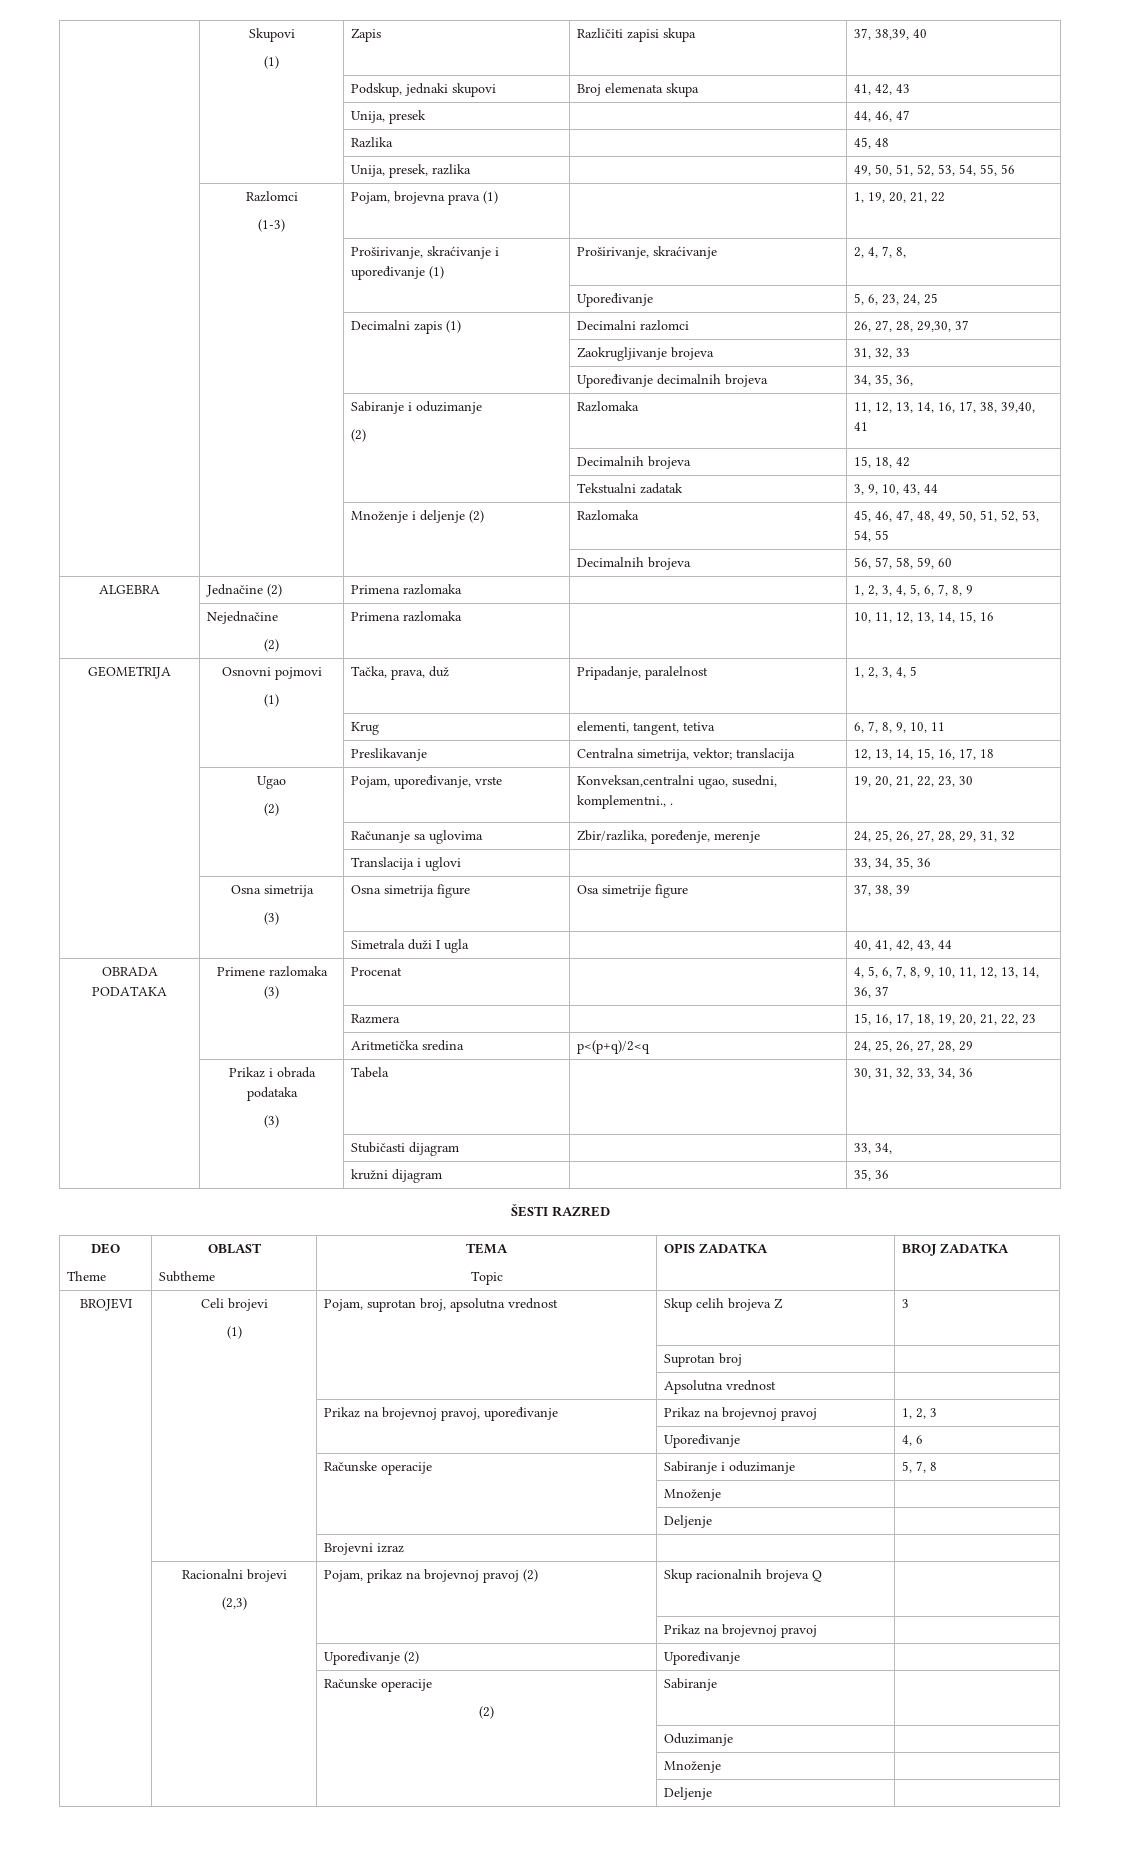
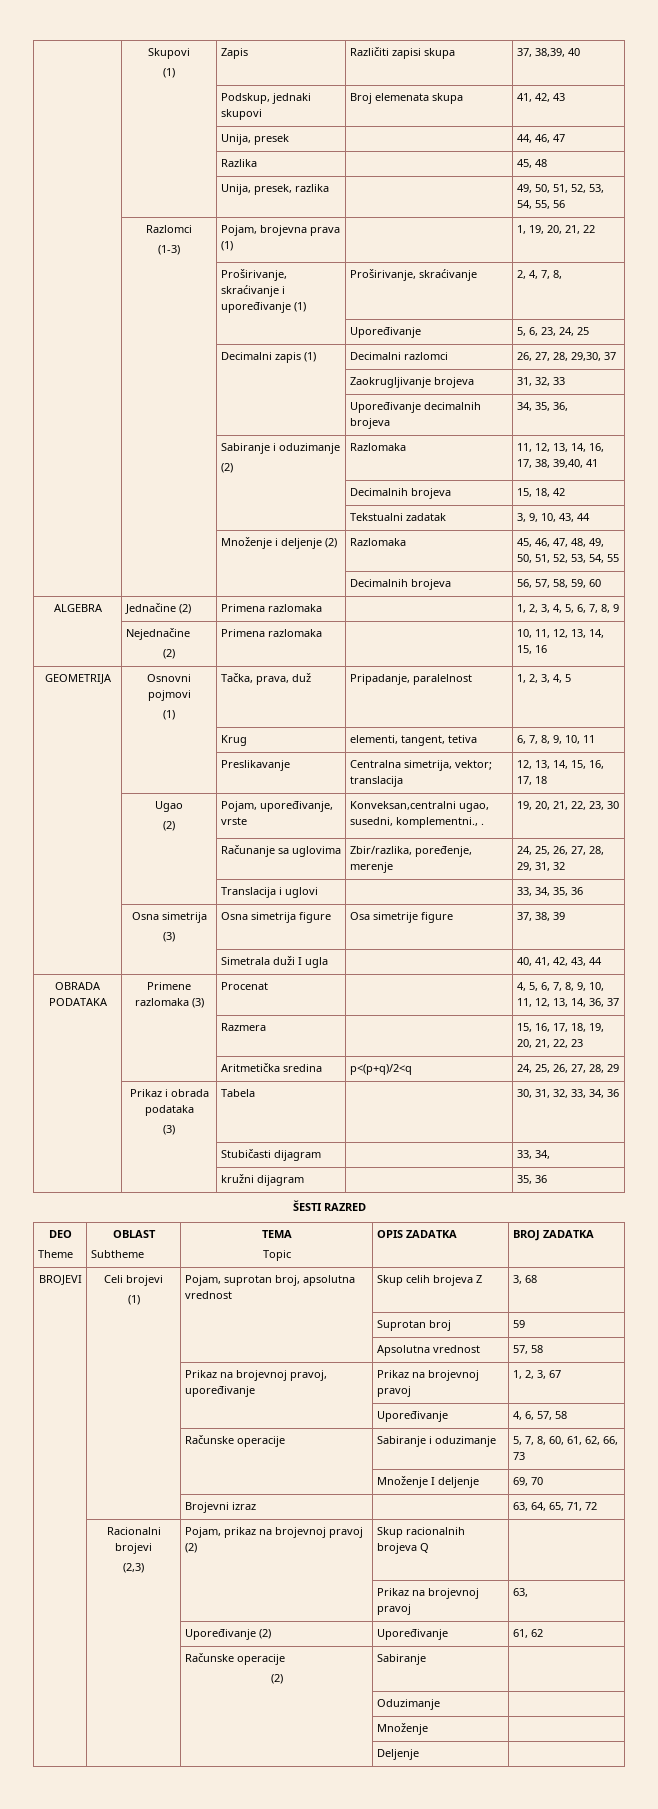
  BROJEVI | Celi brojevi
- (1) | Pojam, suprotan broj, apsolutna vrednost | Skup celih brojeva Z | 3
+ (1) | Pojam, suprotan broj, apsolutna vrednost | Skup celih brojeva Z | 3, 68
- | | | Suprotan broj |
+ | | | Suprotan broj | 59
- | | | Apsolutna vrednost |
+ | | | Apsolutna vrednost | 57, 58
- | | Prikaz na brojevnoj pravoj, upoređivanje | Prikaz na brojevnoj pravoj | 1, 2, 3
+ | | Prikaz na brojevnoj pravoj, upoređivanje | Prikaz na brojevnoj pravoj | 1, 2, 3, 67
- | | | Upoređivanje | 4, 6
+ | | | Upoređivanje | 4, 6, 57, 58
- | | Računske operacije | Sabiranje i oduzimanje | 5, 7, 8
- | | | Množenje |
- | | | Deljenje |
- | | Brojevni izraz | |
+ | | Računske operacije | Sabiranje i oduzimanje | 5, 7, 8, 60, 61, 62, 66, 73
+ | | | Množenje I deljenje | 69, 70
+ | | Brojevni izraz | | 63, 64, 65, 71, 72
- | | | Prikaz na brojevnoj pravoj |
+ | | | Prikaz na brojevnoj pravoj | 63,
- | | Upoređivanje (2) | Upoređivanje |
+ | | Upoređivanje (2) | Upoređivanje | 61, 62

